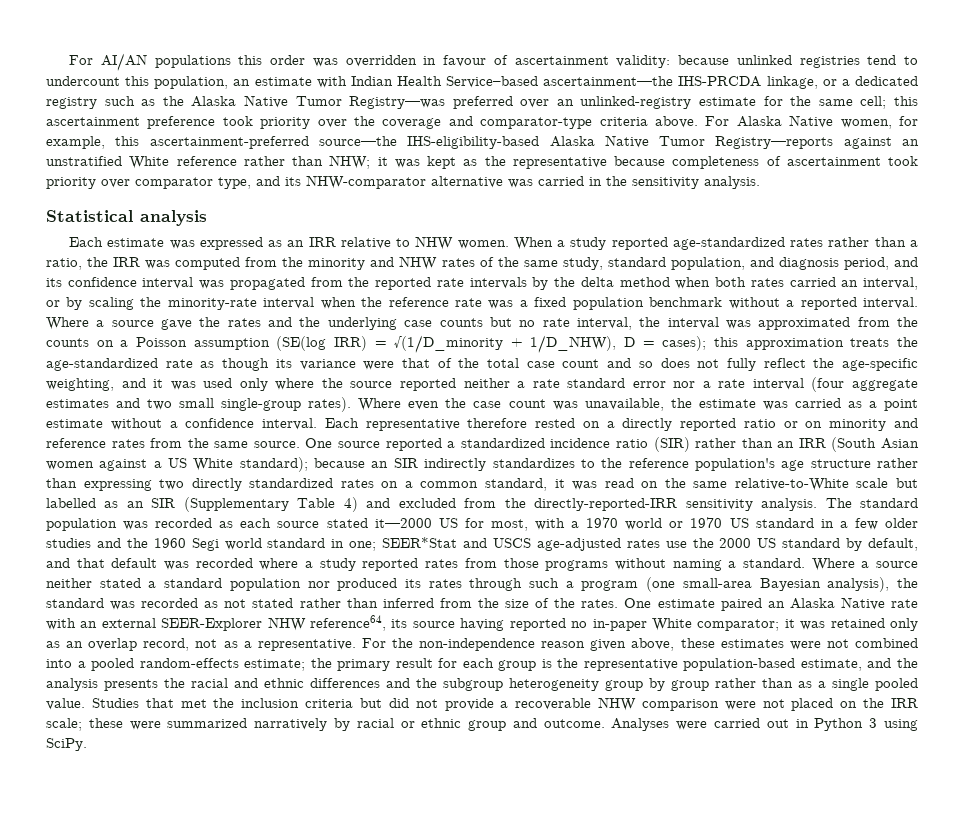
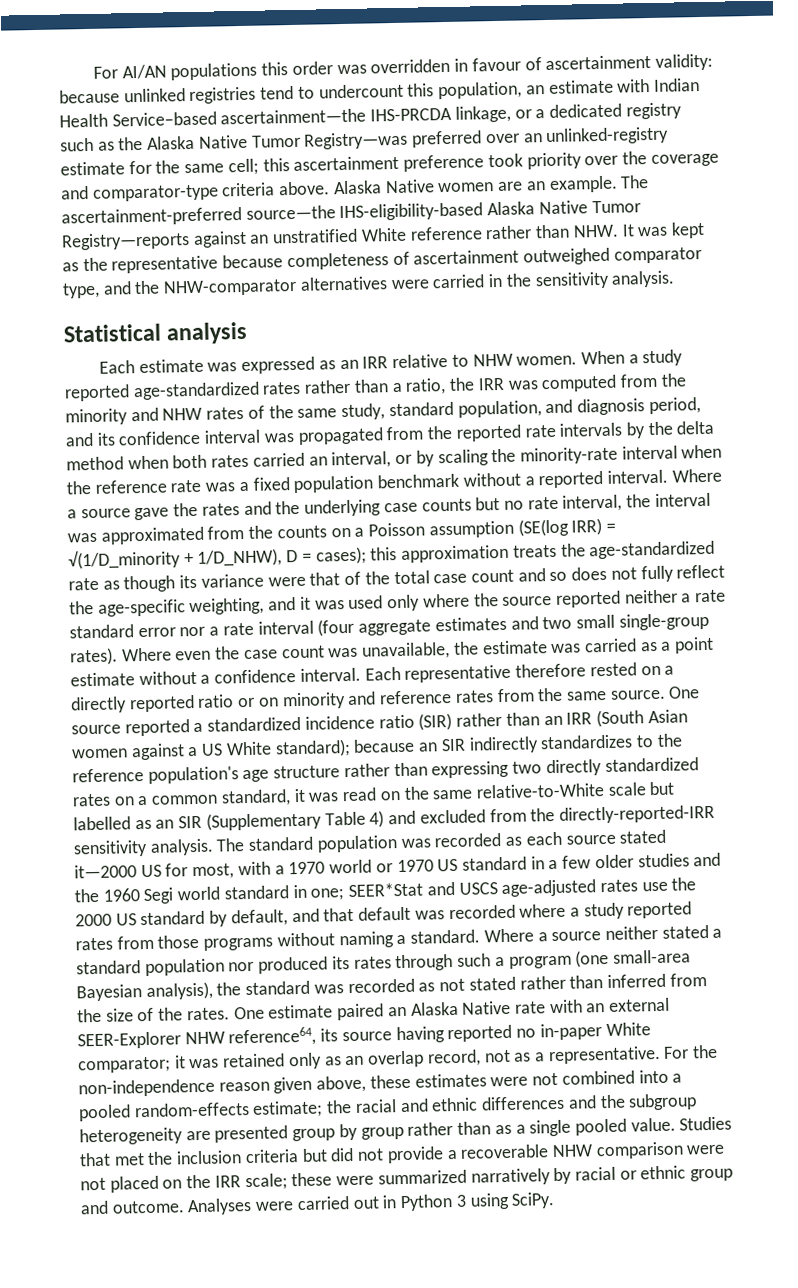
- For Alaska Native women, for example, this ascertainment-preferred source—the IHS-eligibility-based Alaska Native Tumor Registry—reports against an unstratified White reference rather than NHW; it was kept as the representative because completeness of ascertainment took priority over comparator type, and its NHW-comparator alternative was carried in the sensitivity analysis.
+ Alaska Native women are an example. The ascertainment-preferred source—the IHS-eligibility-based Alaska Native Tumor Registry—reports against an unstratified White reference rather than NHW. It was kept as the representative because completeness of ascertainment outweighed comparator type, and the NHW-comparator alternatives were carried in the sensitivity analysis.
- For the non-independence reason given above, these estimates were not combined into a pooled random-effects estimate; the primary result for each group is the representative population-based estimate, and the analysis presents the racial and ethnic differences and the subgroup heterogeneity group by group rather than as a single pooled value.
+ For the non-independence reason given above, these estimates were not combined into a pooled random-effects estimate; the racial and ethnic differences and the subgroup heterogeneity are presented group by group rather than as a single pooled value.

